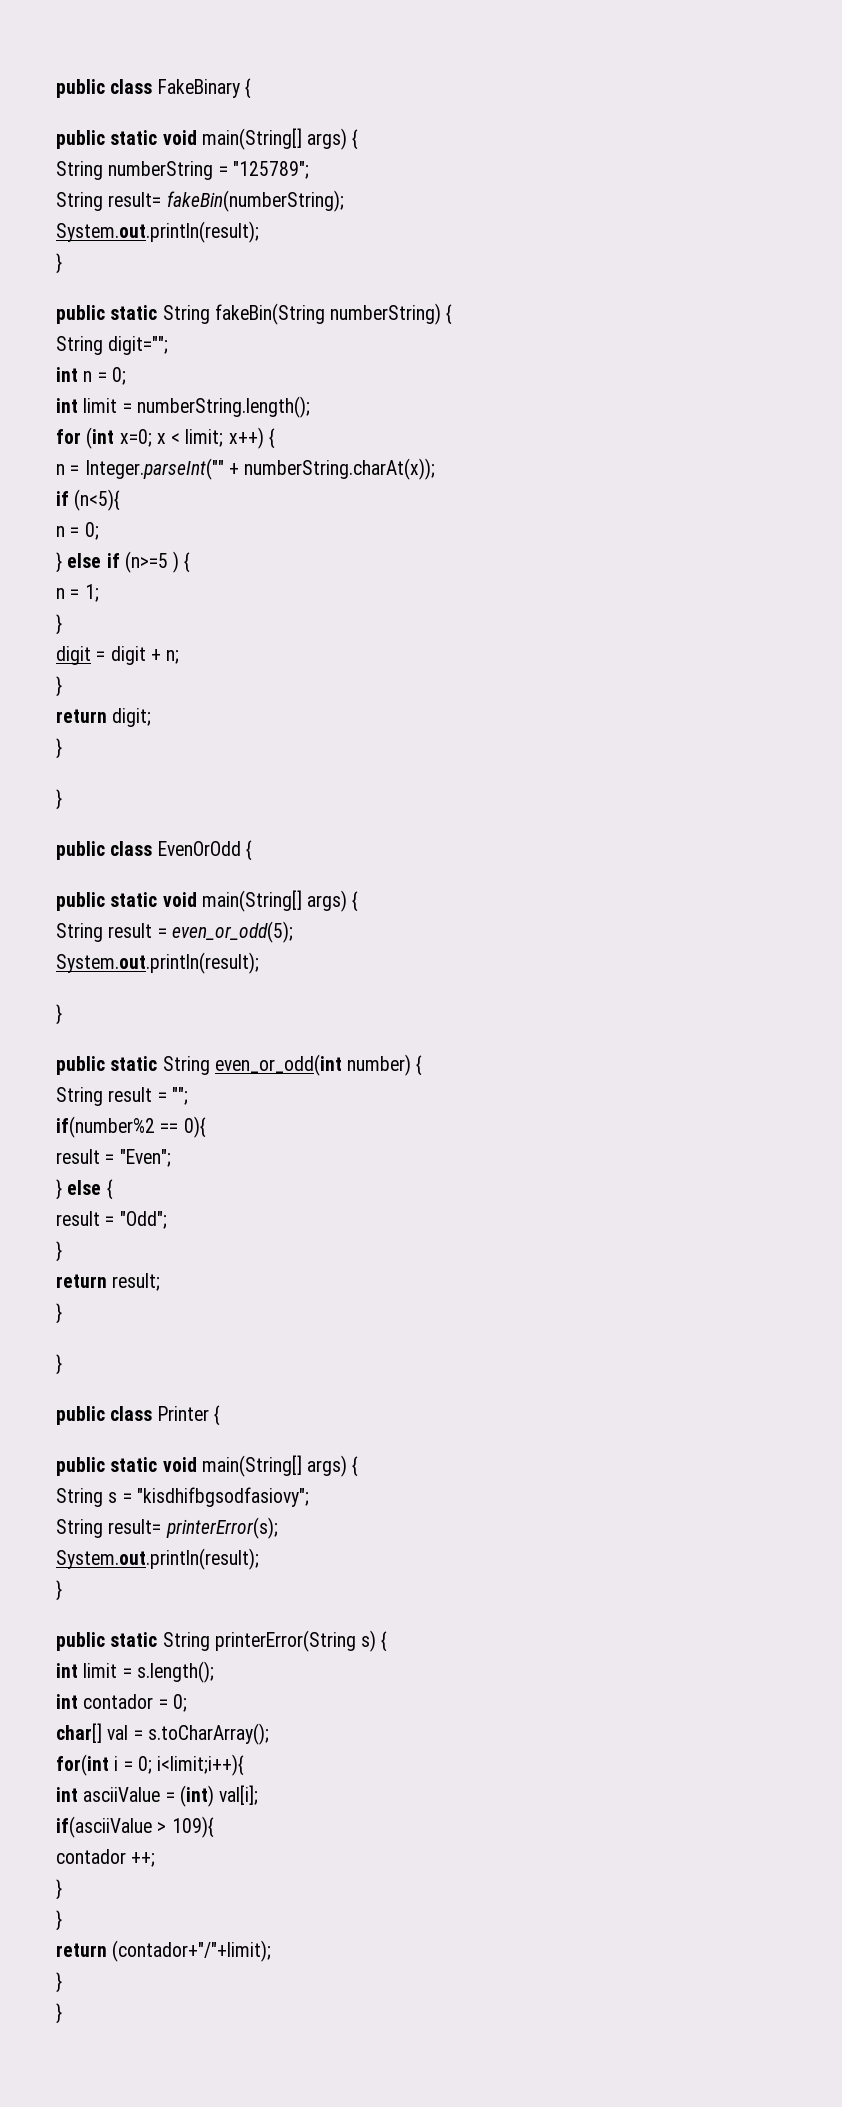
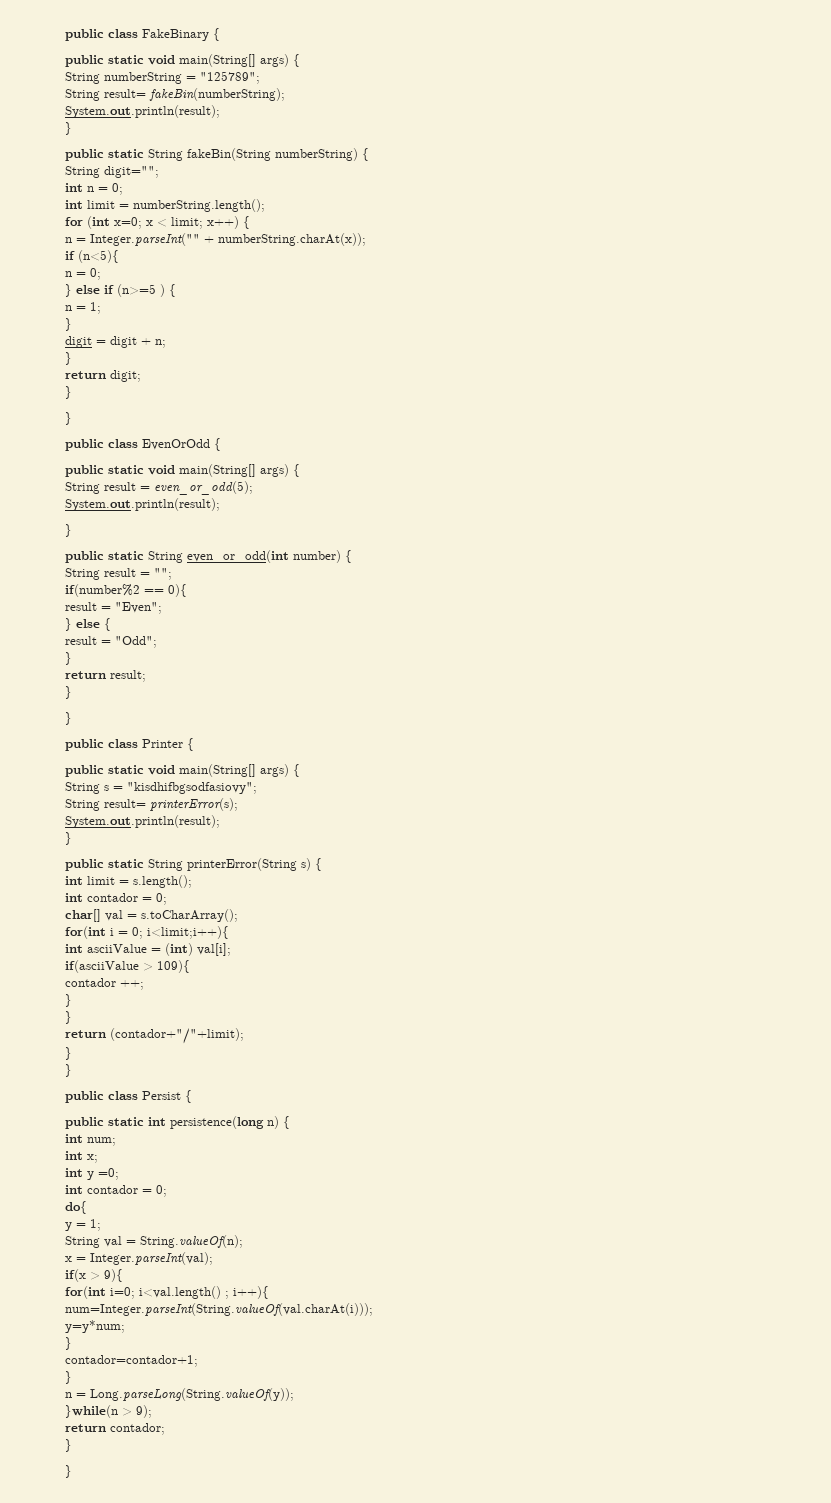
+ public class Persist {
+ public static int persistence(long n) {
+ int num;
+ int x;
+ int y =0;
+ int contador = 0;
+ do{
+ y = 1;
+ String val = String.valueOf(n);
+ x = Integer.parseInt(val);
+ if(x > 9){
+ for(int i=0; i<val.length() ; i++){
+ num=Integer.parseInt(String.valueOf(val.charAt(i)));
+ y=y*num;
+ }
+ contador=contador+1;
+ }
+ n = Long.parseLong(String.valueOf(y));
+ }while(n > 9);
+ return contador;
+ }
+ }

